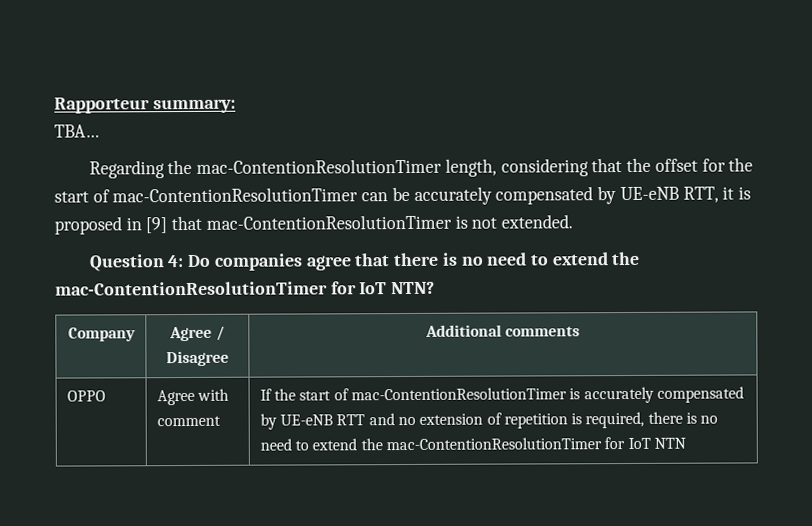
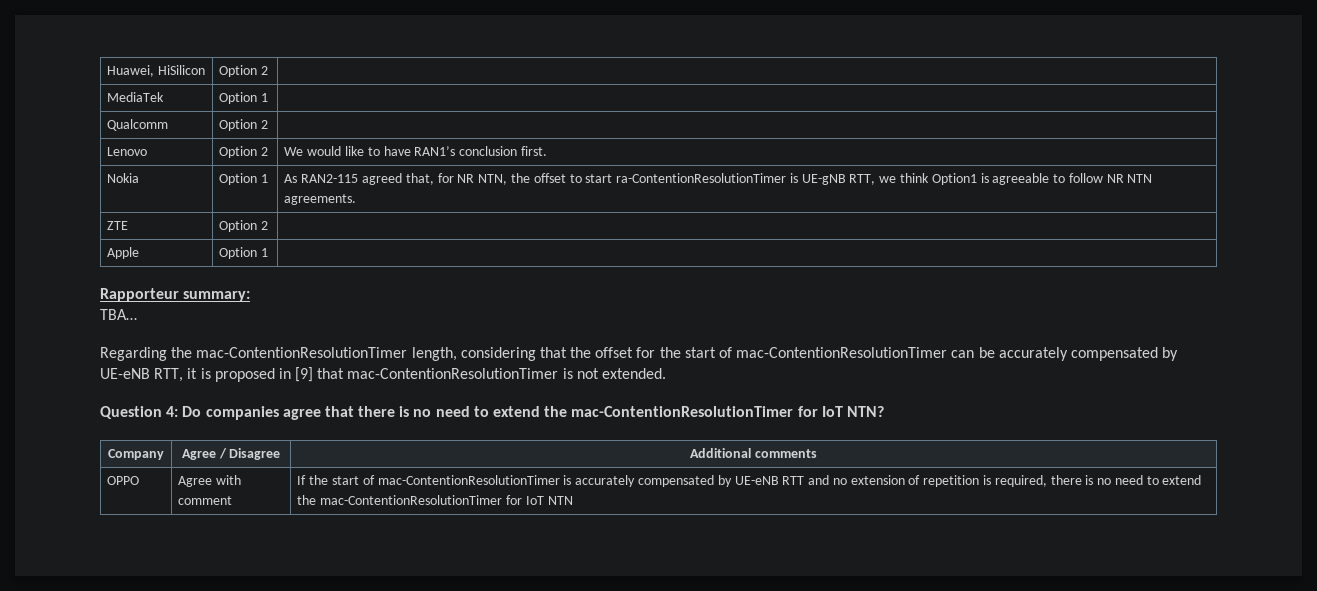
+ Huawei, HiSilicon | Option 2 |
+ MediaTek | Option 1 |
+ Qualcomm | Option 2 |
+ Lenovo | Option 2 | We would like to have RAN1’s conclusion first.
+ Nokia | Option 1 | As RAN2-115 agreed that, for NR NTN, the offset to start ra-ContentionResolutionTimer is UE-gNB RTT, we think Option1 is agreeable to follow NR NTN agreements.
+ ZTE | Option 2 |
+ Apple | Option 1 |

